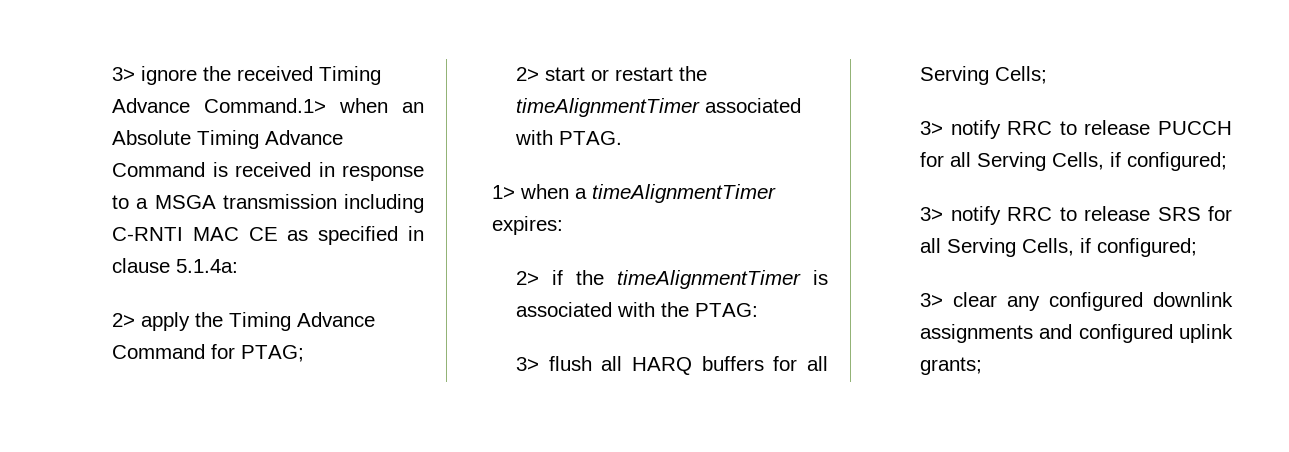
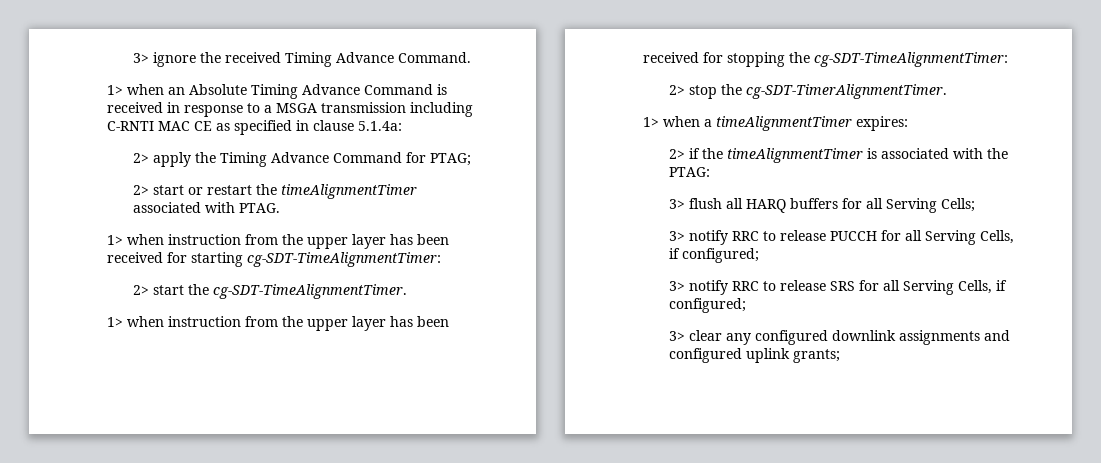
- 3> ignore the received Timing Advance Command.1> when an Absolute Timing Advance Command is received in response to a MSGA transmission including C-RNTI MAC CE as specified in clause 5.1.4a:
+ 3> ignore the received Timing Advance Command.
+ 1> when an Absolute Timing Advance Command is received in response to a MSGA transmission including C-RNTI MAC CE as specified in clause 5.1.4a:
+ 1> when instruction from the upper layer has been received for starting cg-SDT-TimeAlignmentTimer:
+ 2> start the cg-SDT-TimeAlignmentTimer.
+ 1> when instruction from the upper layer has been received for stopping the cg-SDT-TimeAlignmentTimer:
+ 2> stop the cg-SDT-TimerAlignmentTimer.

